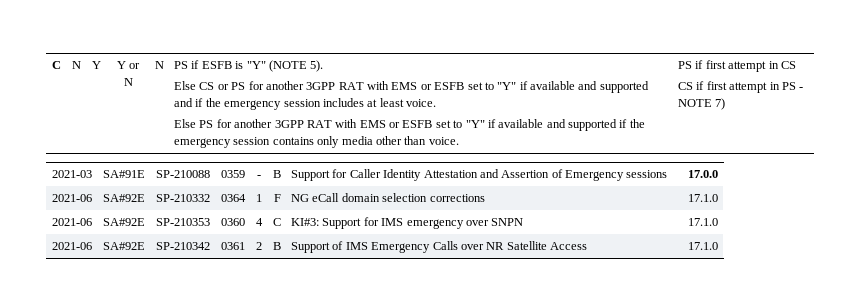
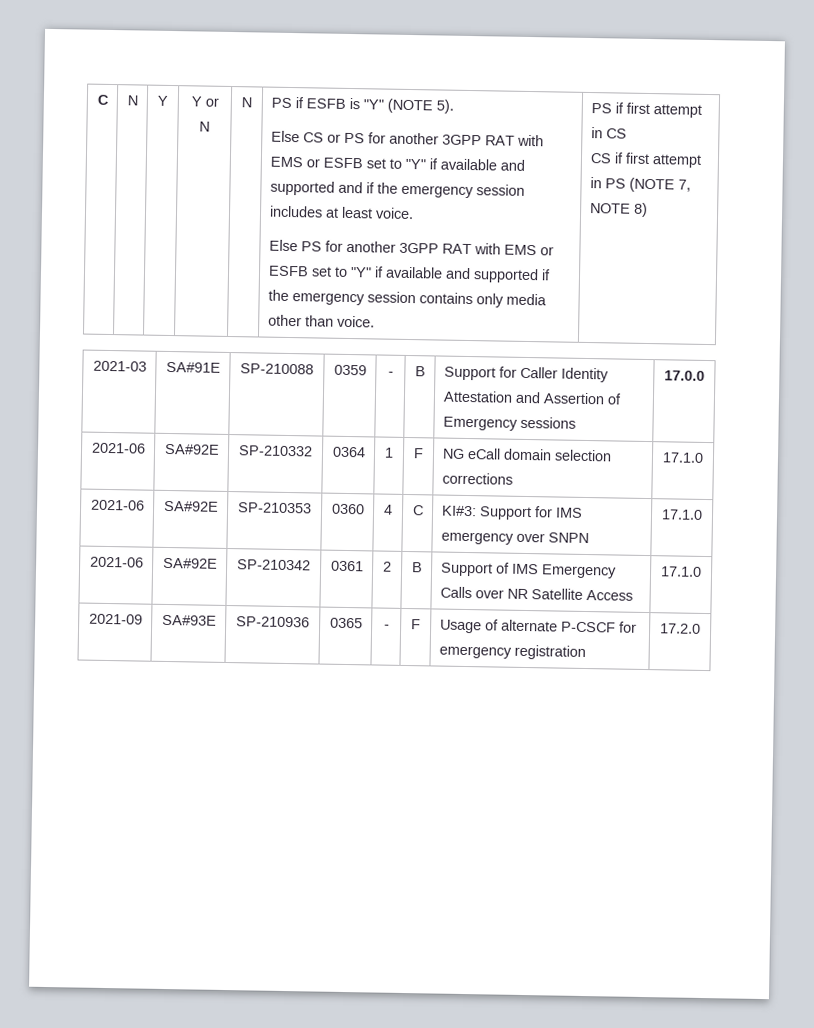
- CS if first attempt in PS - NOTE 7)
+ CS if first attempt in PS (NOTE 7, NOTE 8)
+ 2021-09 | SA#93E | SP-210936 | 0365 | - | F | Usage of alternate P-CSCF for emergency registration | 17.2.0

